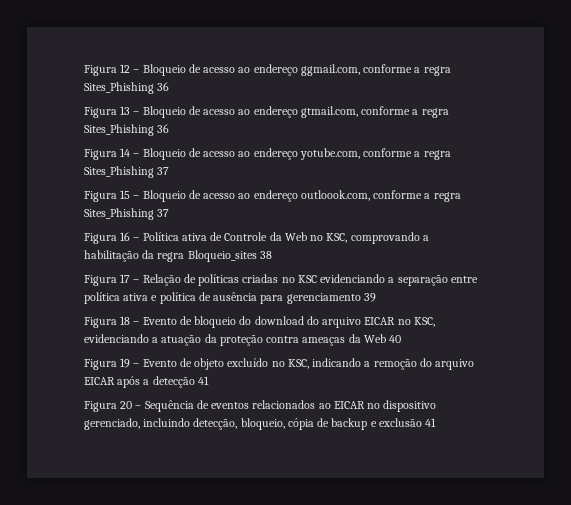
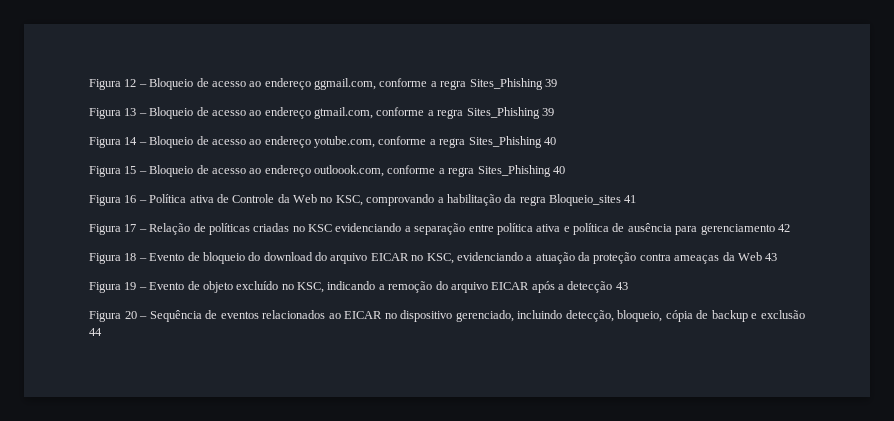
- Figura 12 – Bloqueio de acesso ao endereço ggmail.com, conforme a regra Sites_Phishing 36
+ Figura 12 – Bloqueio de acesso ao endereço ggmail.com, conforme a regra Sites_Phishing 39
- Figura 13 – Bloqueio de acesso ao endereço gtmail.com, conforme a regra Sites_Phishing 36
+ Figura 13 – Bloqueio de acesso ao endereço gtmail.com, conforme a regra Sites_Phishing 39
- Figura 14 – Bloqueio de acesso ao endereço yotube.com, conforme a regra Sites_Phishing 37
+ Figura 14 – Bloqueio de acesso ao endereço yotube.com, conforme a regra Sites_Phishing 40
- Figura 15 – Bloqueio de acesso ao endereço outloook.com, conforme a regra Sites_Phishing 37
+ Figura 15 – Bloqueio de acesso ao endereço outloook.com, conforme a regra Sites_Phishing 40
- Figura 16 – Política ativa de Controle da Web no KSC, comprovando a habilitação da regra Bloqueio_sites 38
+ Figura 16 – Política ativa de Controle da Web no KSC, comprovando a habilitação da regra Bloqueio_sites 41
- Figura 17 – Relação de políticas criadas no KSC evidenciando a separação entre política ativa e política de ausência para gerenciamento 39
+ Figura 17 – Relação de políticas criadas no KSC evidenciando a separação entre política ativa e política de ausência para gerenciamento 42
- Figura 18 – Evento de bloqueio do download do arquivo EICAR no KSC, evidenciando a atuação da proteção contra ameaças da Web 40
+ Figura 18 – Evento de bloqueio do download do arquivo EICAR no KSC, evidenciando a atuação da proteção contra ameaças da Web 43
- Figura 19 – Evento de objeto excluído no KSC, indicando a remoção do arquivo EICAR após a detecção 41
+ Figura 19 – Evento de objeto excluído no KSC, indicando a remoção do arquivo EICAR após a detecção 43
- Figura 20 – Sequência de eventos relacionados ao EICAR no dispositivo gerenciado, incluindo detecção, bloqueio, cópia de backup e exclusão 41
+ Figura 20 – Sequência de eventos relacionados ao EICAR no dispositivo gerenciado, incluindo detecção, bloqueio, cópia de backup e exclusão 44

